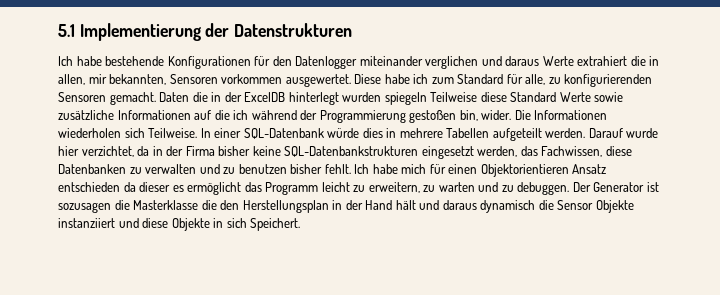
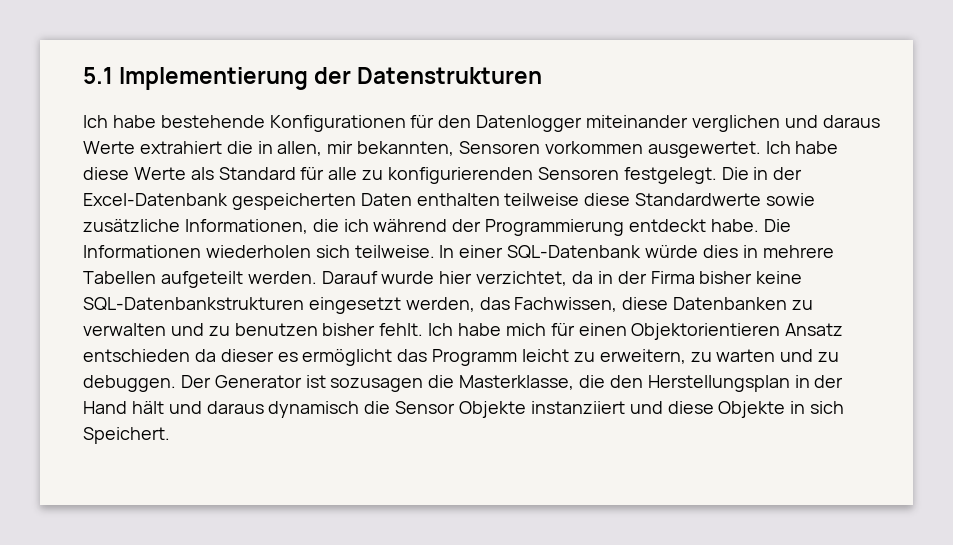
- Diese habe ich zum Standard für alle, zu konfigurierenden Sensoren gemacht. Daten die in der ExcelDB hinterlegt wurden spiegeln Teilweise diese Standard Werte sowie zusätzliche Informationen auf die ich während der Programmierung gestoßen bin, wider.
+ Ich habe diese Werte als Standard für alle zu konfigurierenden Sensoren festgelegt. Die in der Excel-Datenbank gespeicherten Daten enthalten teilweise diese Standardwerte sowie zusätzliche Informationen, die ich während der Programmierung entdeckt habe.
- Die Informationen wiederholen sich Teilweise.
+ Die Informationen wiederholen sich teilweise.
- Der Generator ist sozusagen die Masterklasse die den Herstellungsplan in der Hand hält und daraus dynamisch die Sensor Objekte instanziiert und diese Objekte in sich Speichert.
+ Der Generator ist sozusagen die Masterklasse, die den Herstellungsplan in der Hand hält und daraus dynamisch die Sensor Objekte instanziiert und diese Objekte in sich Speichert.

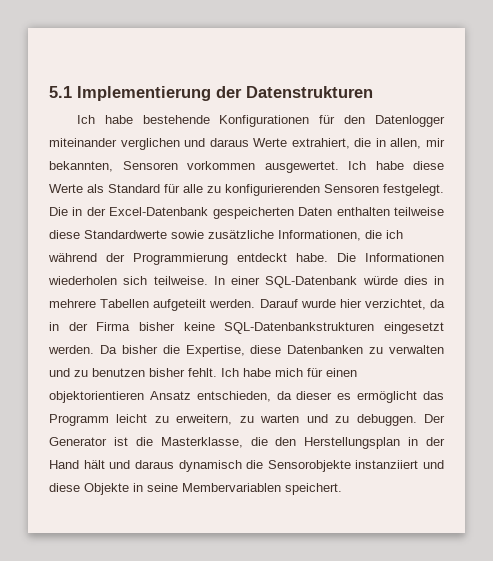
- Ich habe bestehende Konfigurationen für den Datenlogger miteinander verglichen und daraus Werte extrahiert die in allen, mir bekannten, Sensoren vorkommen ausgewertet.
+ Ich habe bestehende Konfigurationen für den Datenlogger miteinander verglichen und daraus Werte extrahiert, die in allen, mir bekannten, Sensoren vorkommen ausgewertet.
- Darauf wurde hier verzichtet, da in der Firma bisher keine SQL-Datenbankstrukturen eingesetzt werden, das Fachwissen, diese Datenbanken zu verwalten und zu benutzen bisher fehlt.
+ Darauf wurde hier verzichtet, da in der Firma bisher keine SQL-Datenbankstrukturen eingesetzt werden. Da bisher die Expertise, diese Datenbanken zu verwalten und zu benutzen bisher fehlt.
- Ich habe mich für einen Objektorientieren Ansatz entschieden da dieser es ermöglicht das Programm leicht zu erweitern, zu warten und zu debuggen.
+ Ich habe mich für einen objektorientieren Ansatz entschieden, da dieser es ermöglicht das Programm leicht zu erweitern, zu warten und zu debuggen.
- Der Generator ist sozusagen die Masterklasse, die den Herstellungsplan in der Hand hält und daraus dynamisch die Sensor Objekte instanziiert und diese Objekte in sich Speichert.
+ Der Generator ist die Masterklasse, die den Herstellungsplan in der Hand hält und daraus dynamisch die Sensorobjekte instanziiert und diese Objekte in seine Membervariablen speichert.

